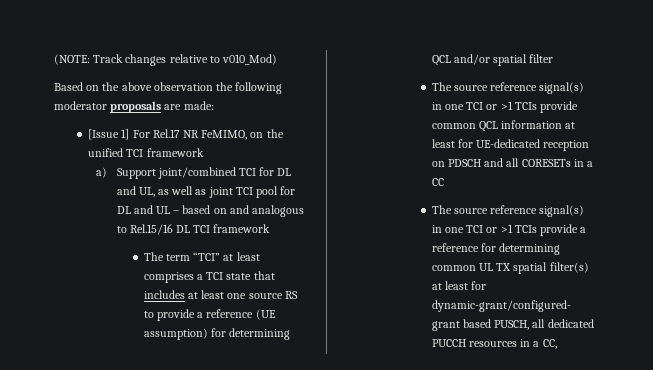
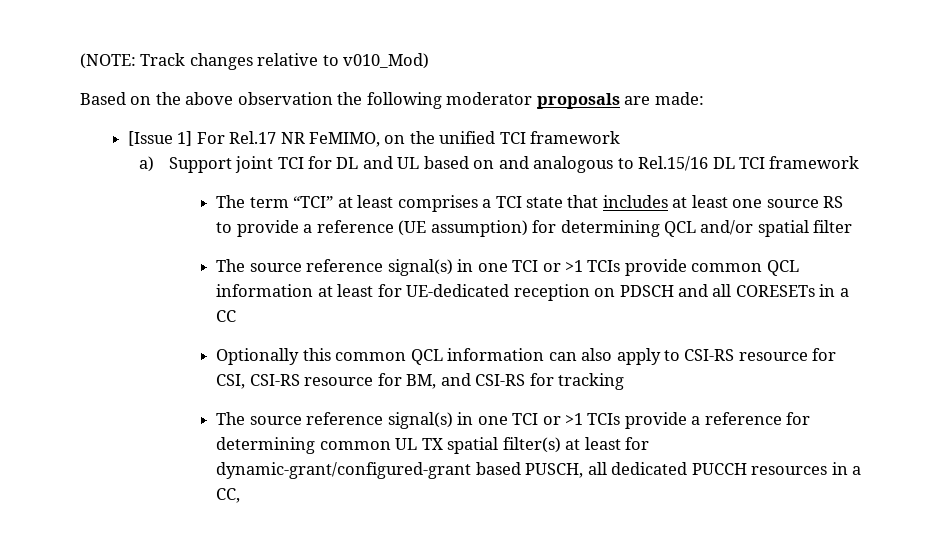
- a) Support joint/combined TCI for DL and UL, as well as joint TCI pool for DL and UL – based on and analogous to Rel.15/16 DL TCI framework
+ a) Support joint TCI for DL and UL based on and analogous to Rel.15/16 DL TCI framework
+ Optionally this common QCL information can also apply to CSI-RS resource for CSI, CSI-RS resource for BM, and CSI-RS for tracking

